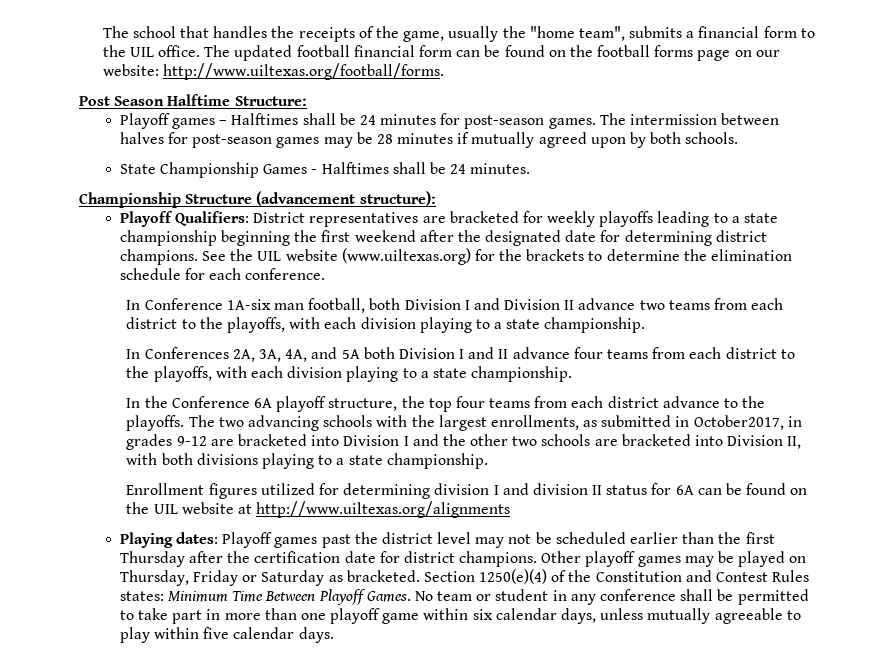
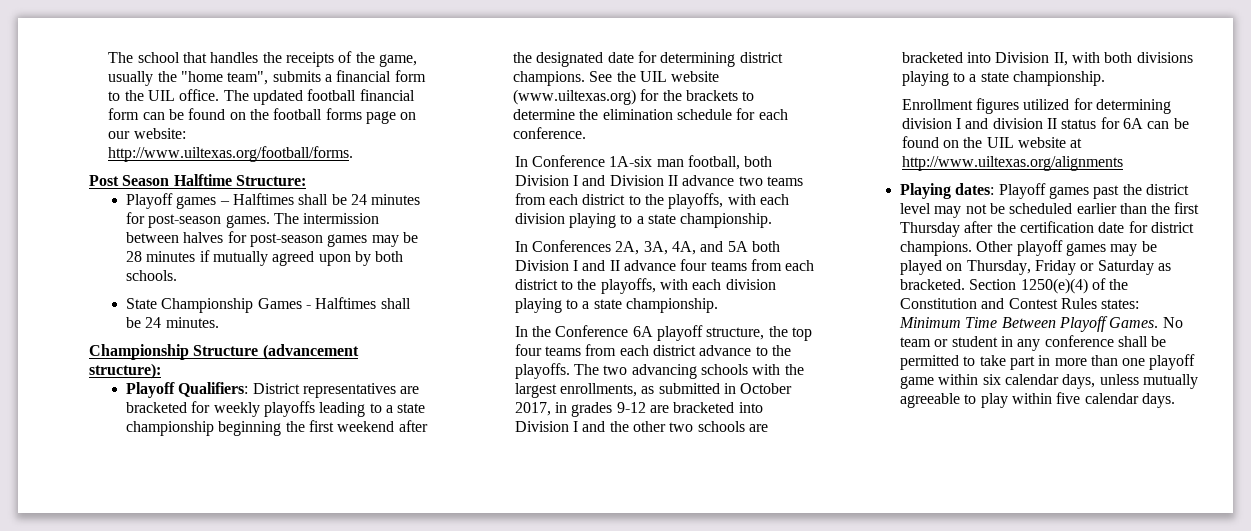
- The two advancing schools with the largest enrollments, as submitted in October2017, in grades 9-12 are bracketed into Division I and the other two schools are bracketed into Division II, with both divisions playing to a state championship.
+ The two advancing schools with the largest enrollments, as submitted in October 2017, in grades 9-12 are bracketed into Division I and the other two schools are bracketed into Division II, with both divisions playing to a state championship.

